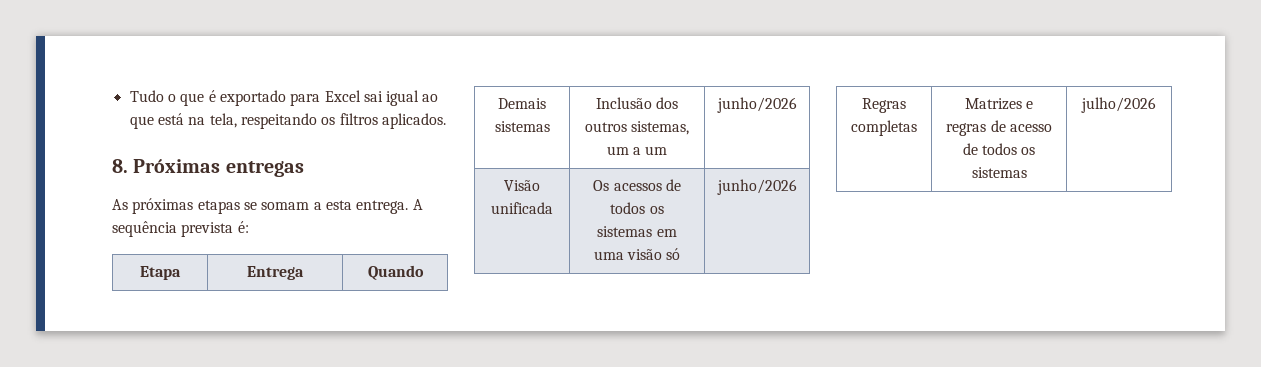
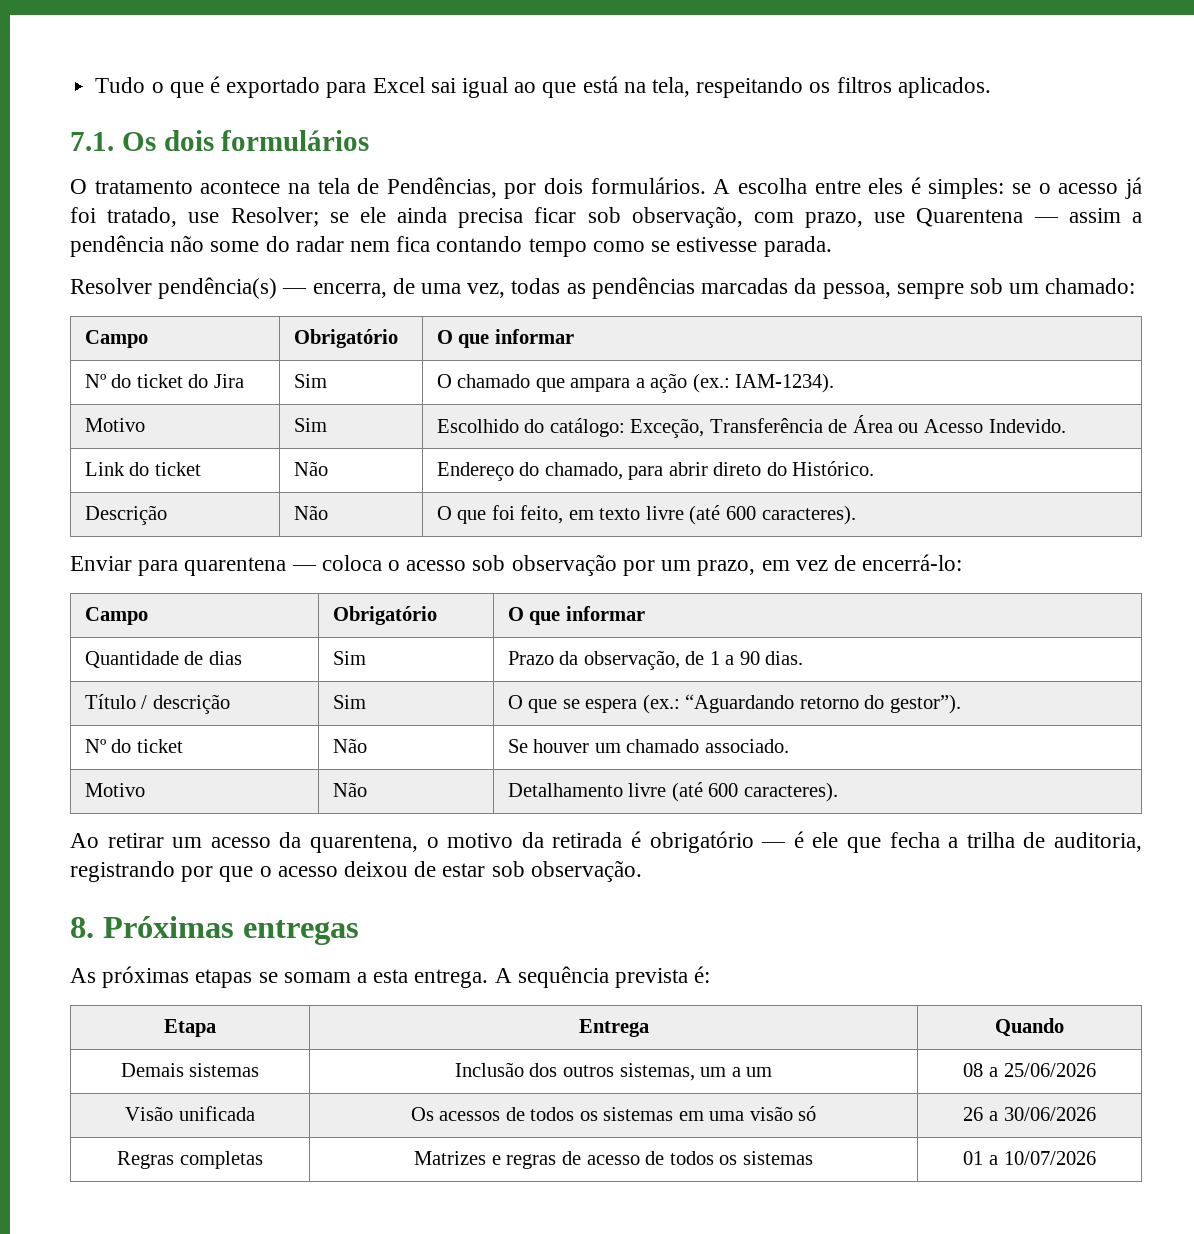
+ 7.1. Os dois formulários
+ O tratamento acontece na tela de Pendências, por dois formulários. A escolha entre eles é simples: se o acesso já foi tratado, use Resolver; se ele ainda precisa ficar sob observação, com prazo, use Quarentena — assim a pendência não some do radar nem fica contando tempo como se estivesse parada.
+ Resolver pendência(s) — encerra, de uma vez, todas as pendências marcadas da pessoa, sempre sob um chamado:
+ Campo | Obrigatório | O que informar
+ Nº do ticket do Jira | Sim | O chamado que ampara a ação (ex.: IAM-1234).
+ Motivo | Sim | Escolhido do catálogo: Exceção, Transferência de Área ou Acesso Indevido.
+ Link do ticket | Não | Endereço do chamado, para abrir direto do Histórico.
+ Descrição | Não | O que foi feito, em texto livre (até 600 caracteres).
+ Enviar para quarentena — coloca o acesso sob observação por um prazo, em vez de encerrá-lo:
+ Campo | Obrigatório | O que informar
+ Quantidade de dias | Sim | Prazo da observação, de 1 a 90 dias.
+ Título / descrição | Sim | O que se espera (ex.: “Aguardando retorno do gestor”).
+ Nº do ticket | Não | Se houver um chamado associado.
+ Motivo | Não | Detalhamento livre (até 600 caracteres).
+ Ao retirar um acesso da quarentena, o motivo da retirada é obrigatório — é ele que fecha a trilha de auditoria, registrando por que o acesso deixou de estar sob observação.
- Demais sistemas | Inclusão dos outros sistemas, um a um | junho/2026
+ Demais sistemas | Inclusão dos outros sistemas, um a um | 08 a 25/06/2026
- Visão unificada | Os acessos de todos os sistemas em uma visão só | junho/2026
+ Visão unificada | Os acessos de todos os sistemas em uma visão só | 26 a 30/06/2026
- Regras completas | Matrizes e regras de acesso de todos os sistemas | julho/2026
+ Regras completas | Matrizes e regras de acesso de todos os sistemas | 01 a 10/07/2026

